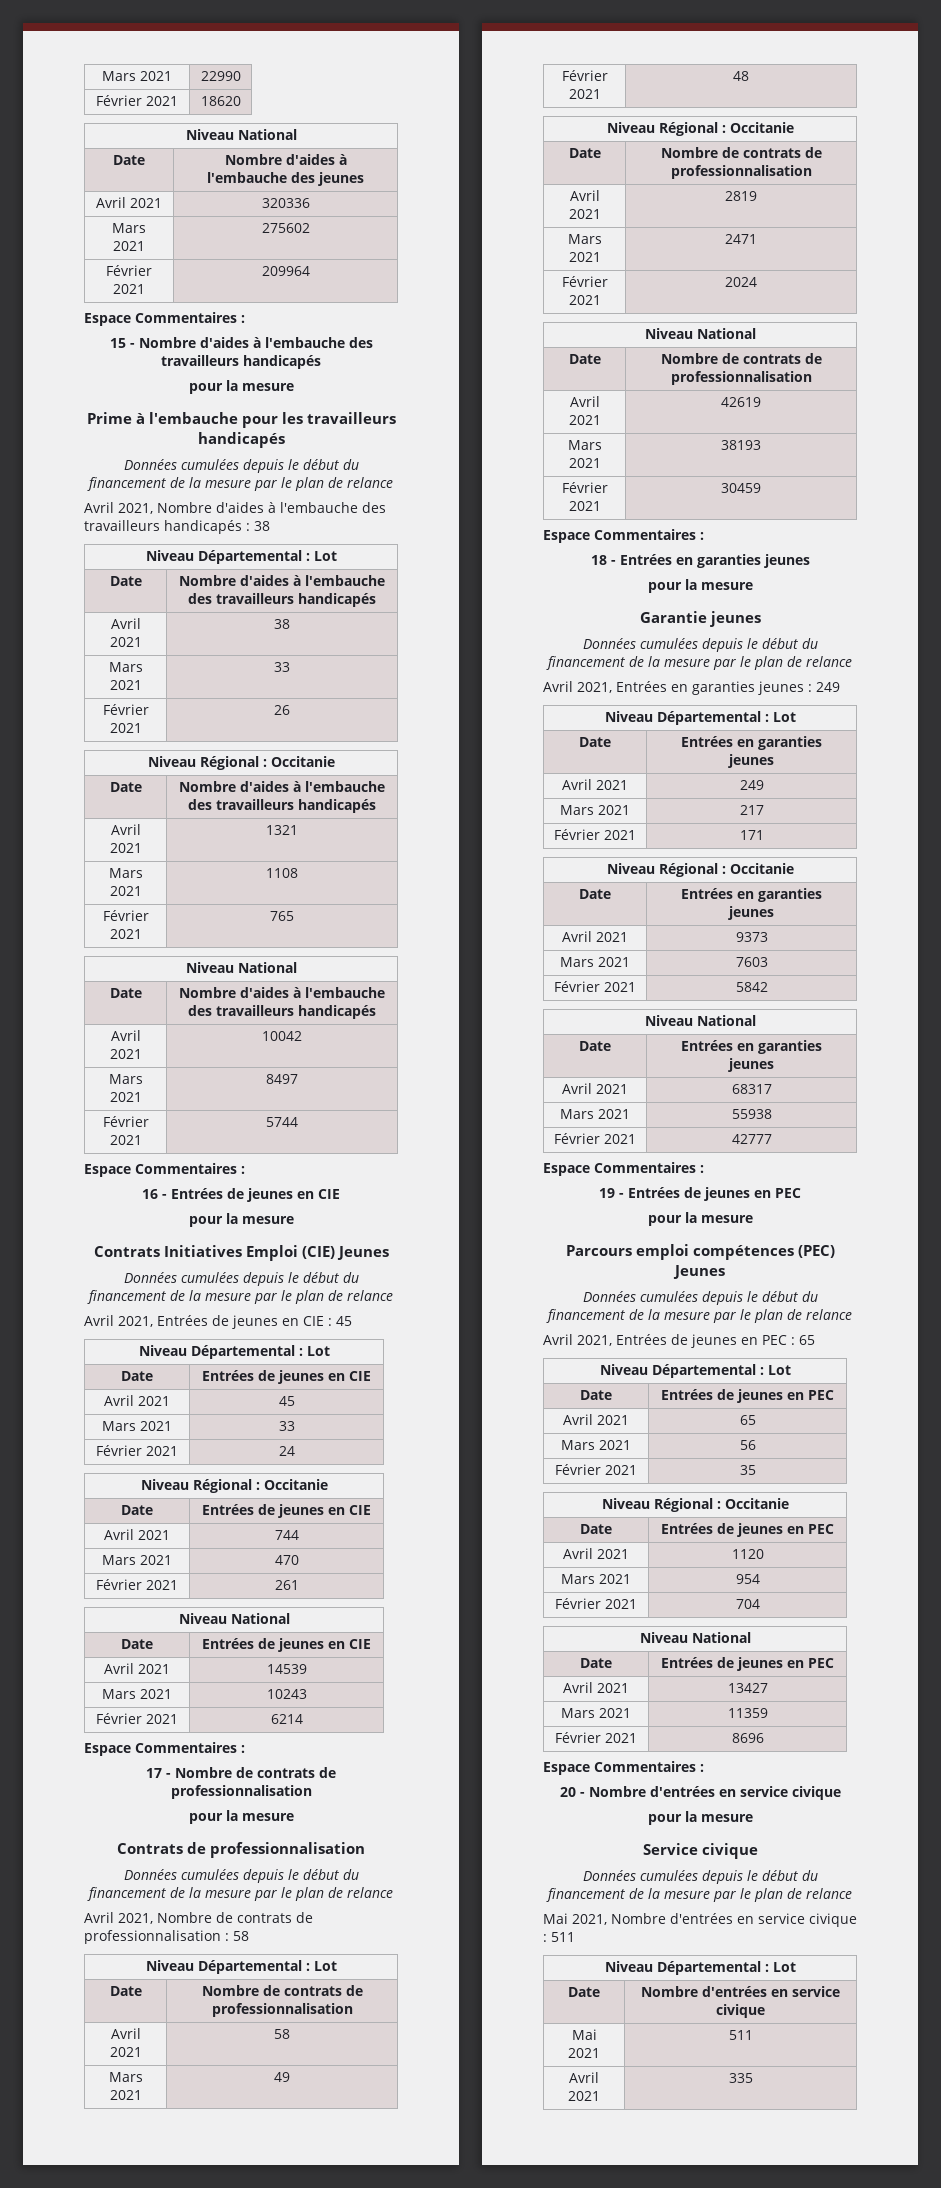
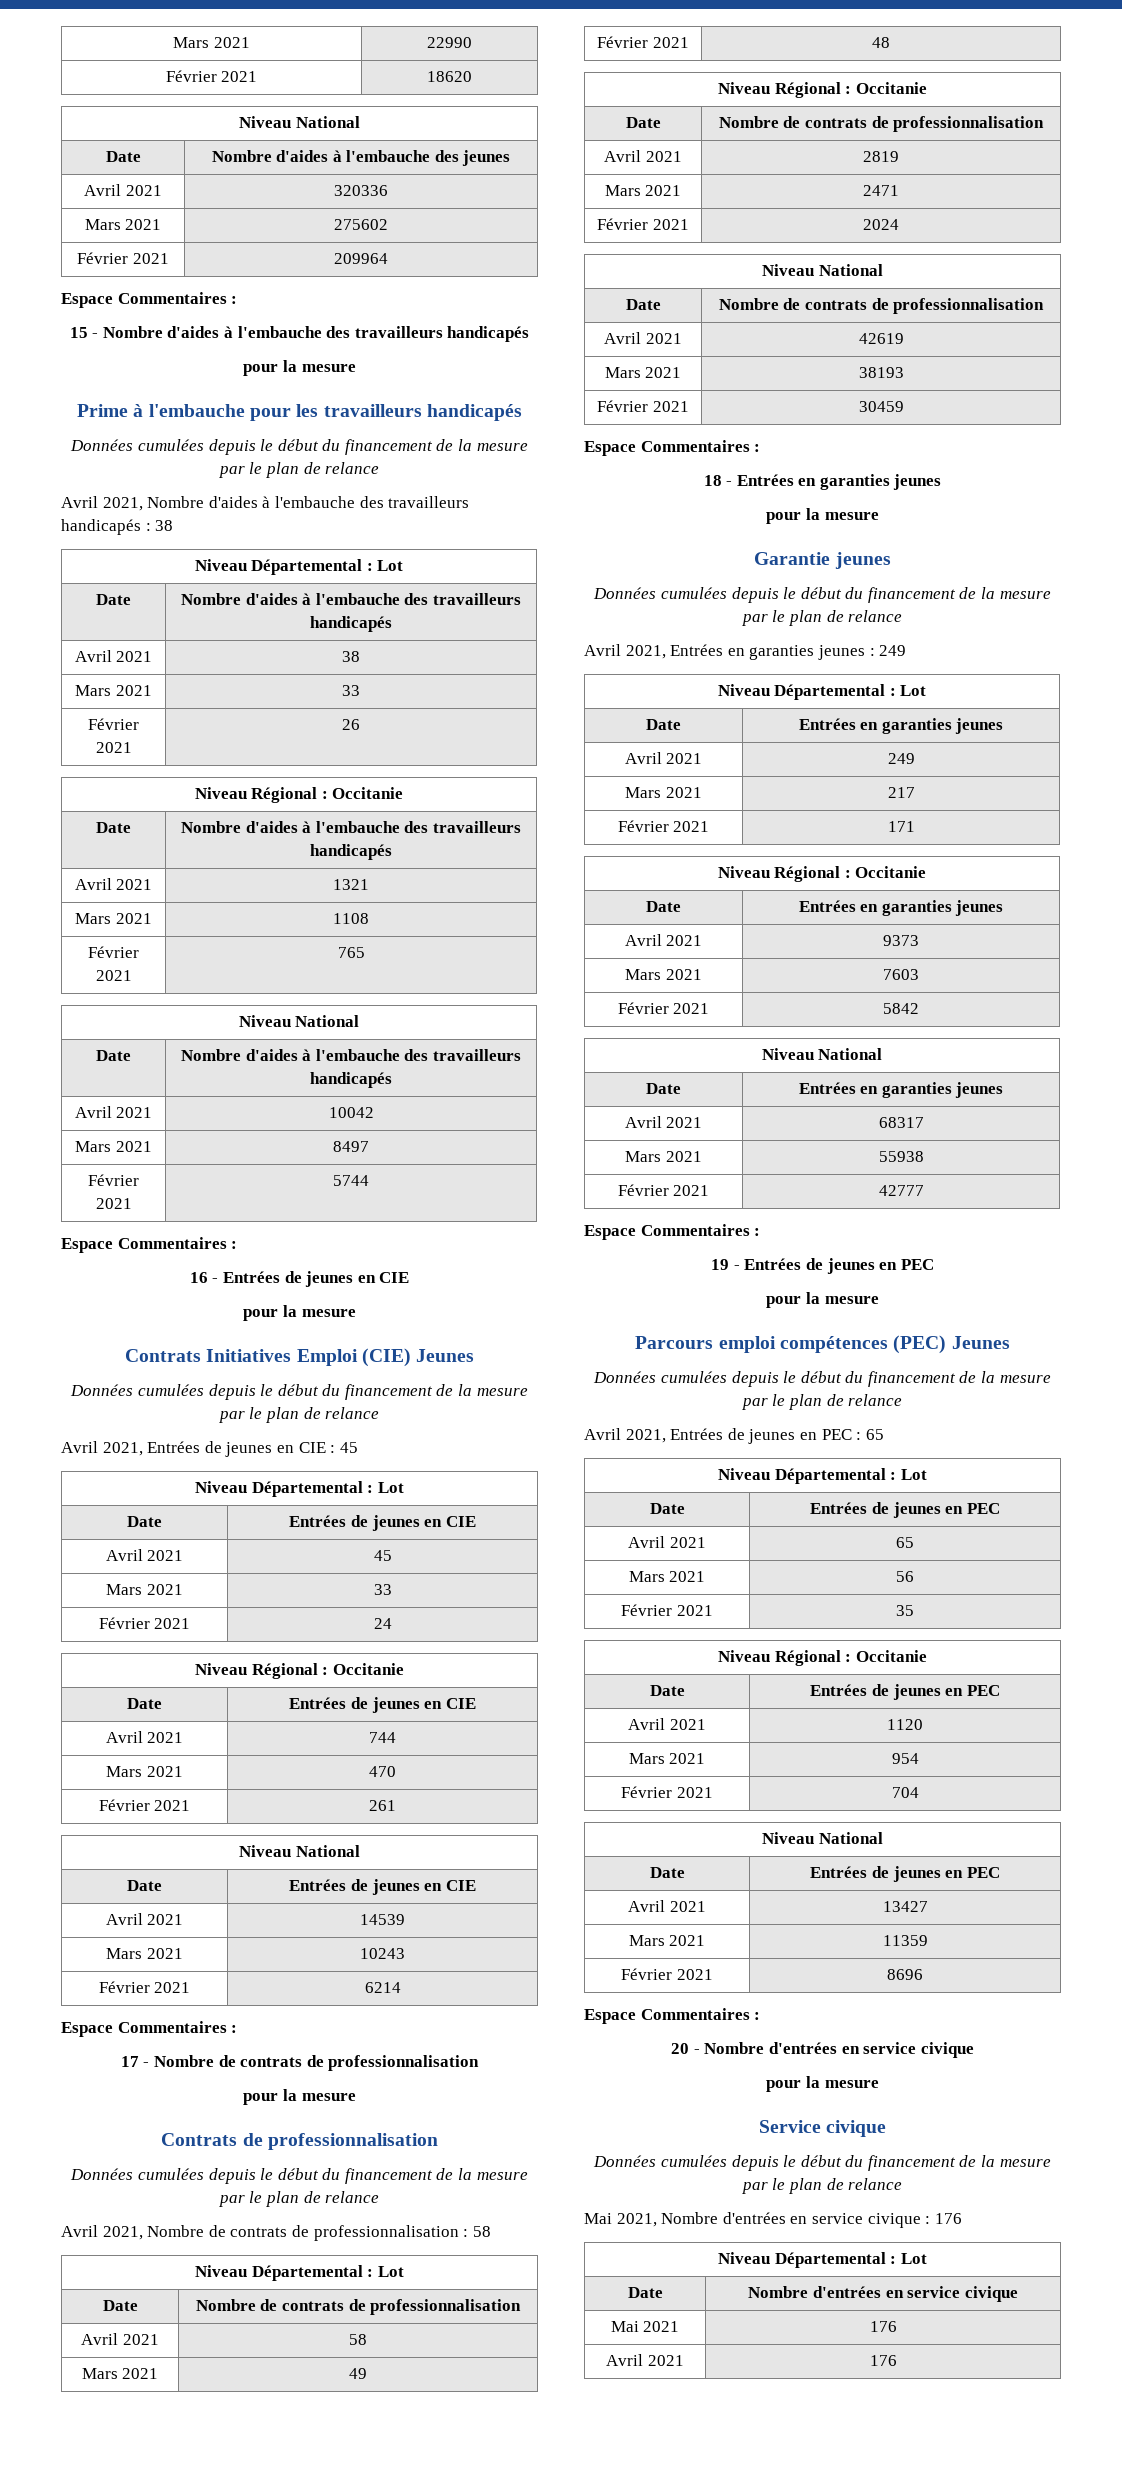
- Mai 2021, Nombre d'entrées en service civique : 511
+ Mai 2021, Nombre d'entrées en service civique : 176
- Mai 2021 | 511
- Avril 2021 | 335
+ Mai 2021 | 176
+ Avril 2021 | 176

